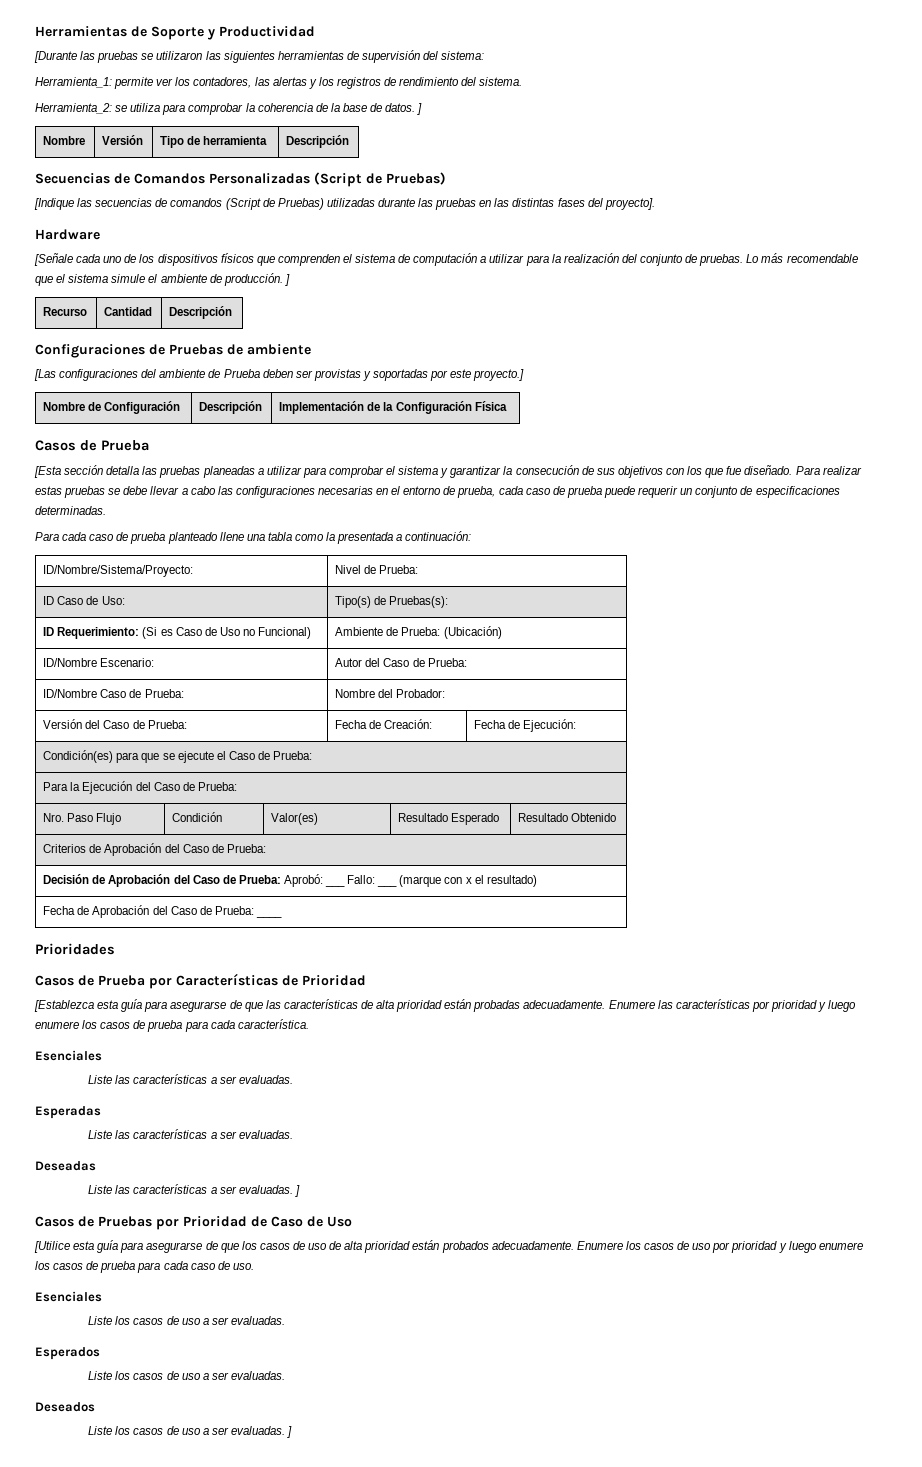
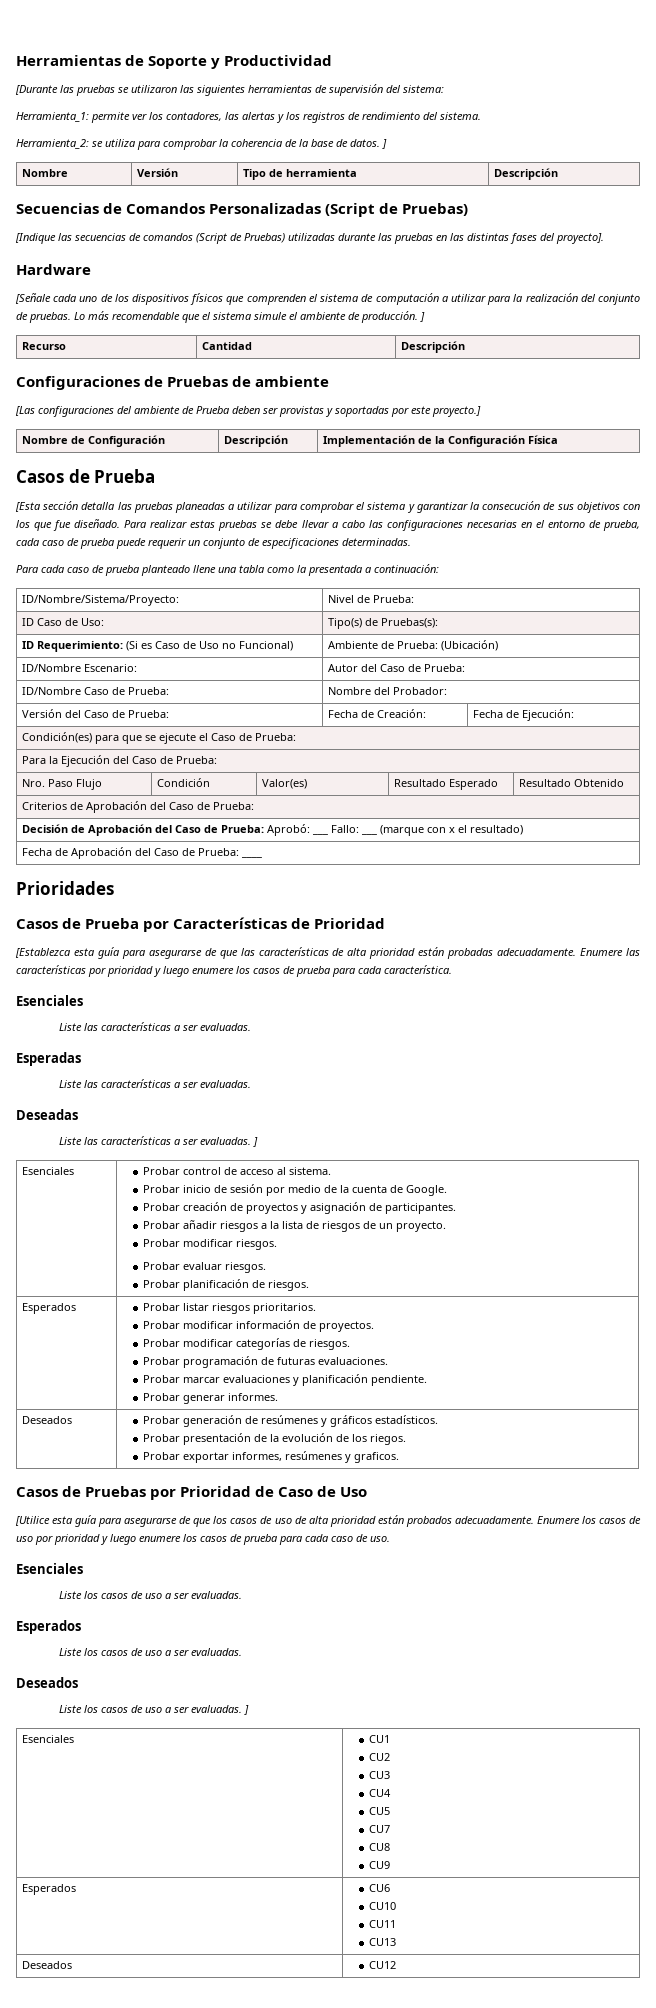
+ Esenciales | Probar control de acceso al sistema.
+ Probar inicio de sesión por medio de la cuenta de Google.
+ Probar creación de proyectos y asignación de participantes.
+ Probar añadir riesgos a la lista de riesgos de un proyecto.
+ Probar modificar riesgos.
+ Probar evaluar riesgos.
+ Probar planificación de riesgos.
+ Esperados | Probar listar riesgos prioritarios.
+ Probar modificar información de proyectos.
+ Probar modificar categorías de riesgos.
+ Probar programación de futuras evaluaciones.
+ Probar marcar evaluaciones y planificación pendiente.
+ Probar generar informes.
+ Deseados | Probar generación de resúmenes y gráficos estadísticos.
+ Probar presentación de la evolución de los riegos.
+ Probar exportar informes, resúmenes y graficos.
+ Esenciales | CU1
+ CU2
+ CU3
+ CU4
+ CU5
+ CU7
+ CU8
+ CU9
+ Esperados | CU6
+ CU10
+ CU11
+ CU13
+ Deseados | CU12

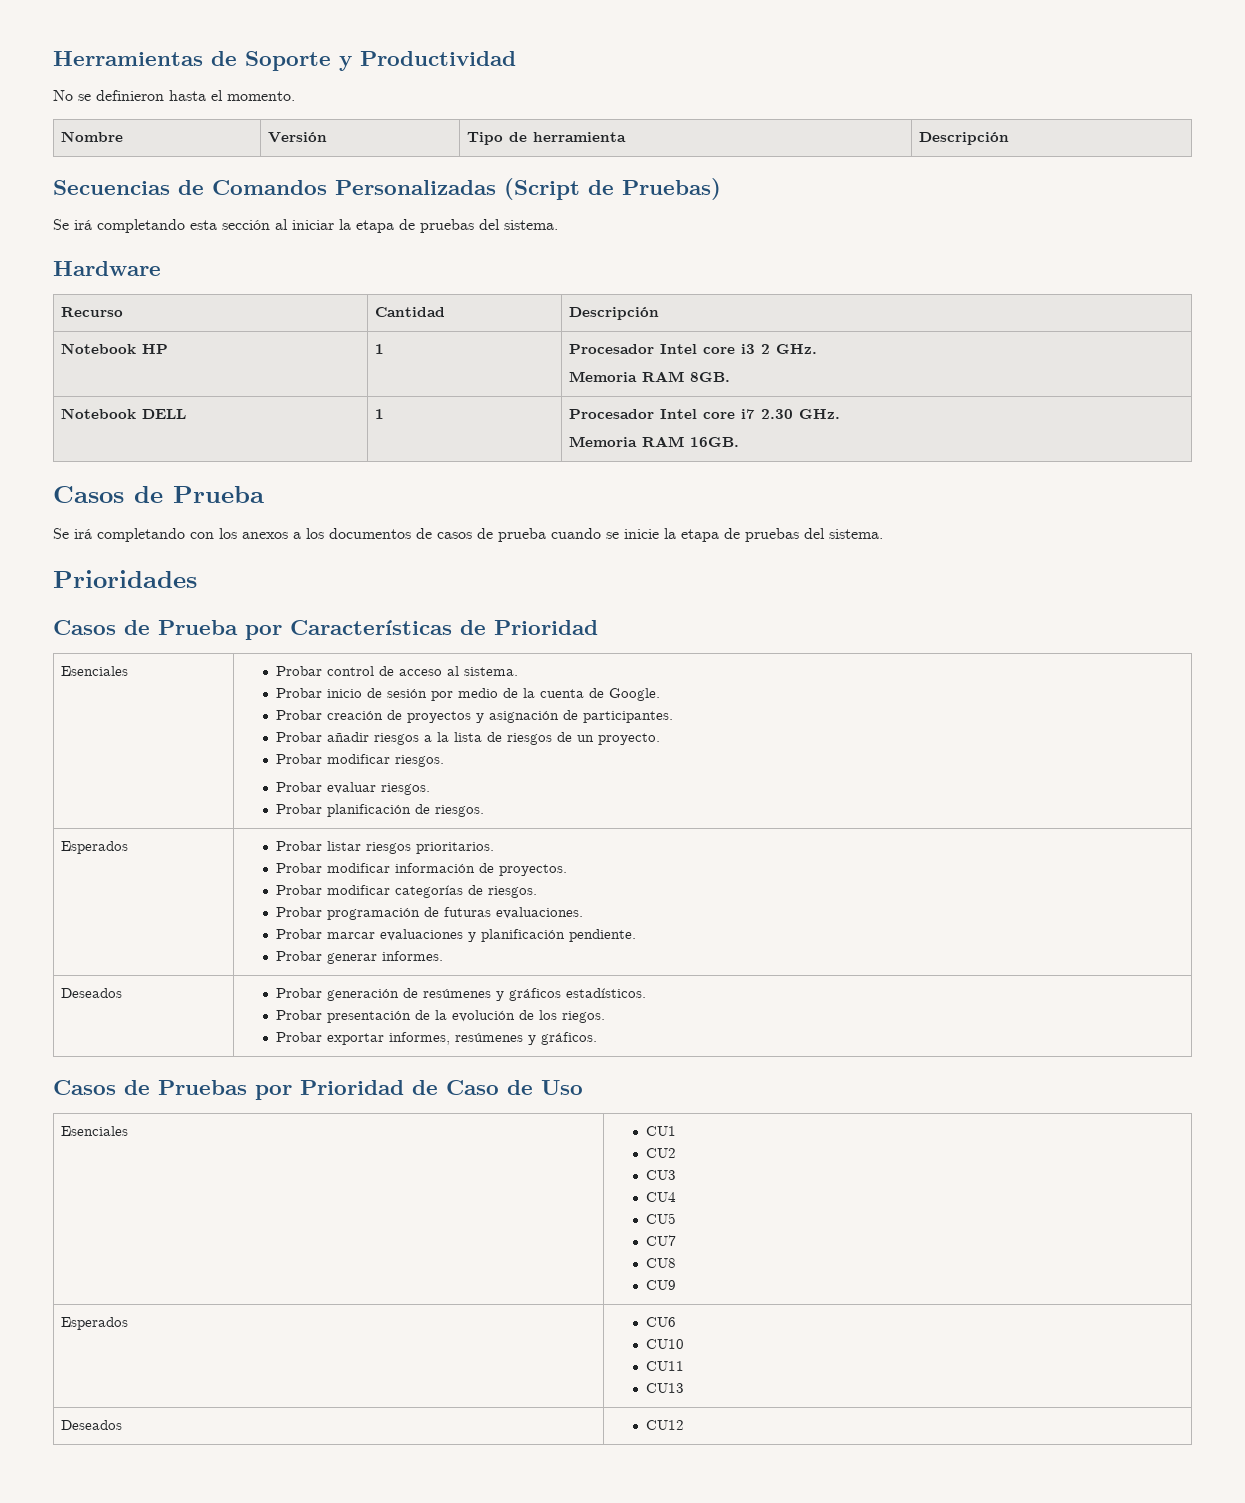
- [Durante las pruebas se utilizaron las siguientes herramientas de supervisión del sistema:
- Herramienta_1: permite ver los contadores, las alertas y los registros de rendimiento del sistema.
- Herramienta_2: se utiliza para comprobar la coherencia de la base de datos. ]
+ No se definieron hasta el momento.
- [Indique las secuencias de comandos (Script de Pruebas) utilizadas durante las pruebas en las distintas fases del proyecto].
+ Se irá completando esta sección al iniciar la etapa de pruebas del sistema.
  Hardware
- [Señale cada uno de los dispositivos físicos que comprenden el sistema de computación a utilizar para la realización del conjunto de pruebas. Lo más recomendable que el sistema simule el ambiente de producción. ]
  Recurso | Cantidad | Descripción
- Configuraciones de Pruebas de ambiente
- [Las configuraciones del ambiente de Prueba deben ser provistas y soportadas por este proyecto.]
- Nombre de Configuración | Descripción | Implementación de la Configuración Física
+ Notebook HP | 1 | Procesador Intel core i3 2 GHz.
+ Memoria RAM 8GB.
+ Notebook DELL | 1 | Procesador Intel core i7 2.30 GHz.
+ Memoria RAM 16GB.
  Casos de Prueba
- [Esta sección detalla las pruebas planeadas a utilizar para comprobar el sistema y garantizar la consecución de sus objetivos con los que fue diseñado. Para realizar estas pruebas se debe llevar a cabo las configuraciones necesarias en el entorno de prueba, cada caso de prueba puede requerir un conjunto de especificaciones determinadas.
- Para cada caso de prueba planteado llene una tabla como la presentada a continuación:
- ID/Nombre/Sistema/Proyecto: | Nivel de Prueba:
- ID Caso de Uso: | Tipo(s) de Pruebas(s):
- ID Requerimiento: (Si es Caso de Uso no Funcional) | Ambiente de Prueba: (Ubicación)
- ID/Nombre Escenario: | Autor del Caso de Prueba:
- ID/Nombre Caso de Prueba: | Nombre del Probador:
- Versión del Caso de Prueba: | Fecha de Creación: | Fecha de Ejecución:
- Condición(es) para que se ejecute el Caso de Prueba:
- Para la Ejecución del Caso de Prueba:
- Nro. Paso Flujo | Condición | Valor(es) | Resultado Esperado | Resultado Obtenido
- Criterios de Aprobación del Caso de Prueba:
- Decisión de Aprobación del Caso de Prueba: Aprobó: ___ Fallo: ___ (marque con x el resultado)
- Fecha de Aprobación del Caso de Prueba: ____
+ Se irá completando con los anexos a los documentos de casos de prueba cuando se inicie la etapa de pruebas del sistema.
- [Establezca esta guía para asegurarse de que las características de alta prioridad están probadas adecuadamente. Enumere las características por prioridad y luego enumere los casos de prueba para cada característica.
- Esenciales
- Liste las características a ser evaluadas.
- Esperadas
- Liste las características a ser evaluadas.
- Deseadas
- Liste las características a ser evaluadas. ]
  Deseados | Probar generación de resúmenes y gráficos estadísticos.
  Probar presentación de la evolución de los riegos.
- Probar exportar informes, resúmenes y graficos.
+ Probar exportar informes, resúmenes y gráficos.
- [Utilice esta guía para asegurarse de que los casos de uso de alta prioridad están probados adecuadamente. Enumere los casos de uso por prioridad y luego enumere los casos de prueba para cada caso de uso.
- Esenciales
- Liste los casos de uso a ser evaluadas.
- Esperados
- Liste los casos de uso a ser evaluadas.
- Deseados
- Liste los casos de uso a ser evaluadas. ]

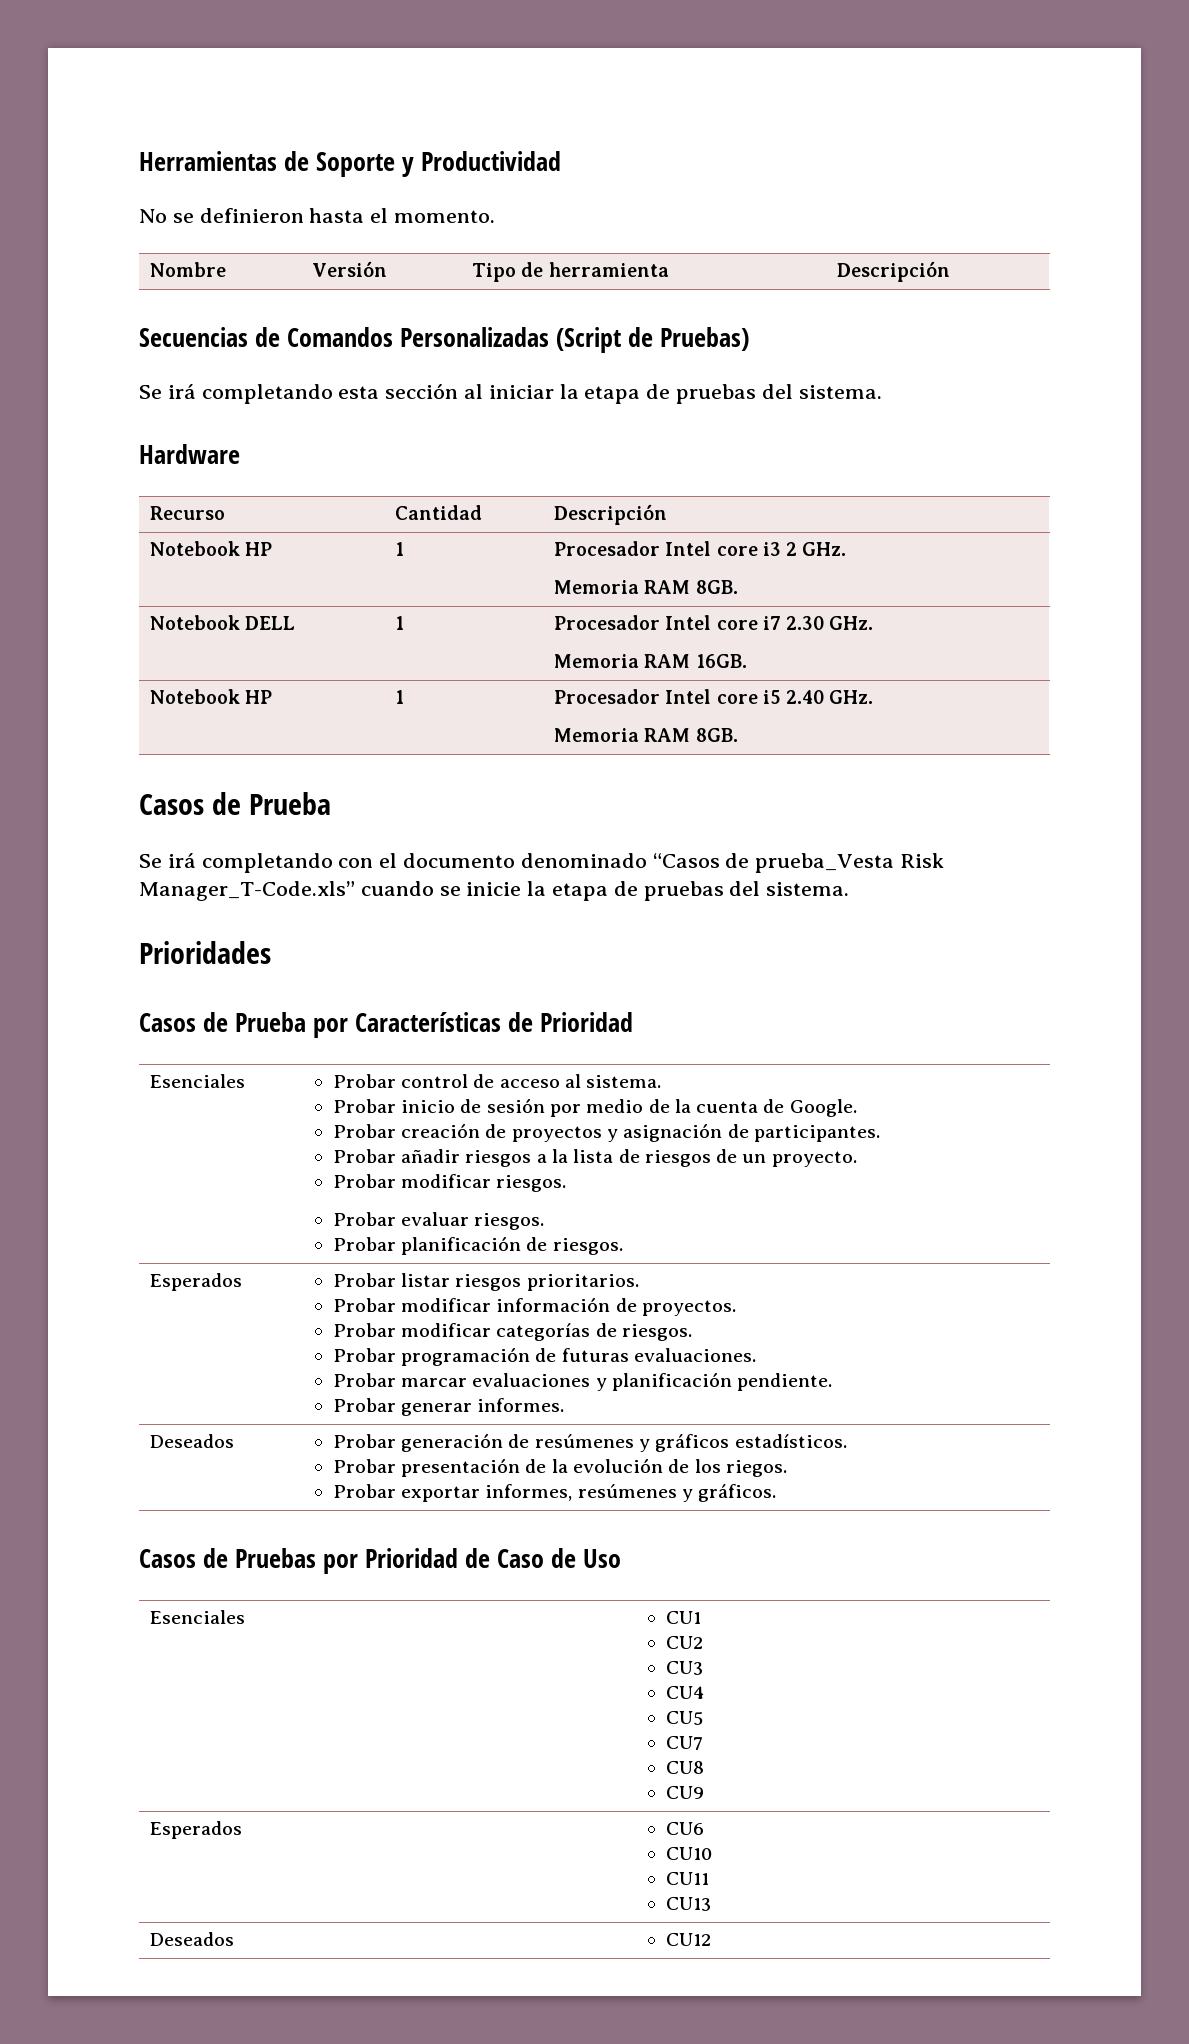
+ Notebook HP | 1 | Procesador Intel core i5 2.40 GHz.
+ Memoria RAM 8GB.
- Se irá completando con los anexos a los documentos de casos de prueba cuando se inicie la etapa de pruebas del sistema.
+ Se irá completando con el documento denominado “Casos de prueba_Vesta Risk Manager_T-Code.xls” cuando se inicie la etapa de pruebas del sistema.

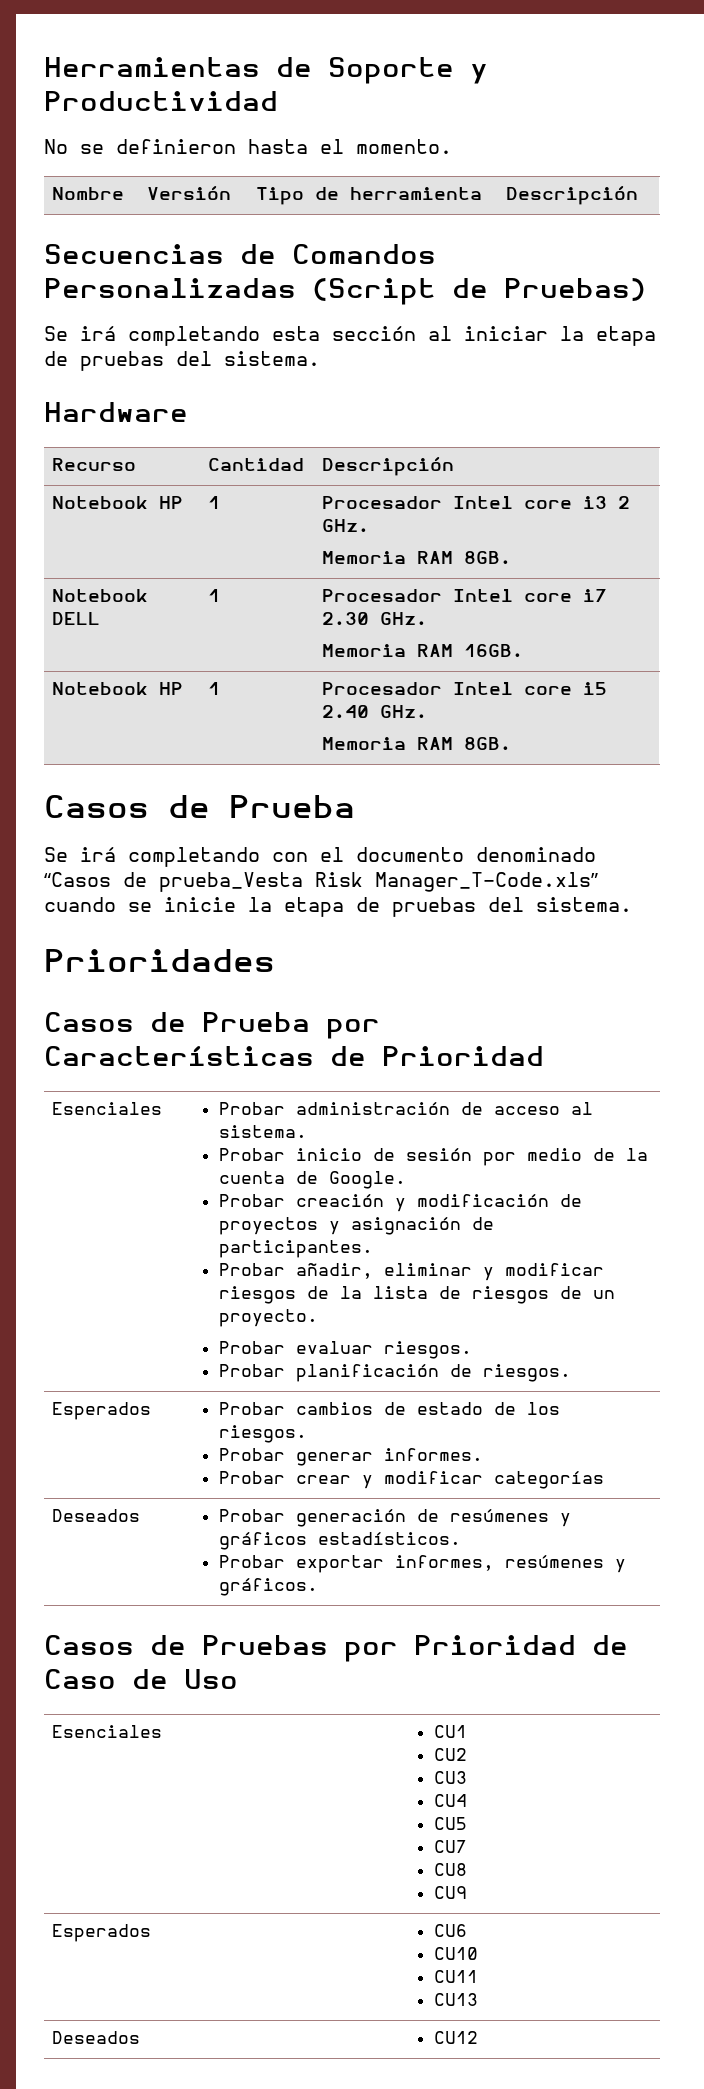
- Probar control de acceso al sistema.
+ Probar administración de acceso al sistema.
- Probar creación de proyectos y asignación de participantes.
+ Probar creación y modificación de proyectos y asignación de participantes.
- Probar añadir riesgos a la lista de riesgos de un proyecto.
+ Probar añadir, eliminar y modificar riesgos de la lista de riesgos de un proyecto.
- Probar modificar riesgos.
- Esperados | Probar listar riesgos prioritarios.
- Probar modificar información de proyectos.
- Probar modificar categorías de riesgos.
- Probar programación de futuras evaluaciones.
- Probar marcar evaluaciones y planificación pendiente.
+ Esperados | Probar cambios de estado de los riesgos.
  Probar generar informes.
+ Probar crear y modificar categorías
  Deseados | Probar generación de resúmenes y gráficos estadísticos.
- Probar presentación de la evolución de los riegos.

